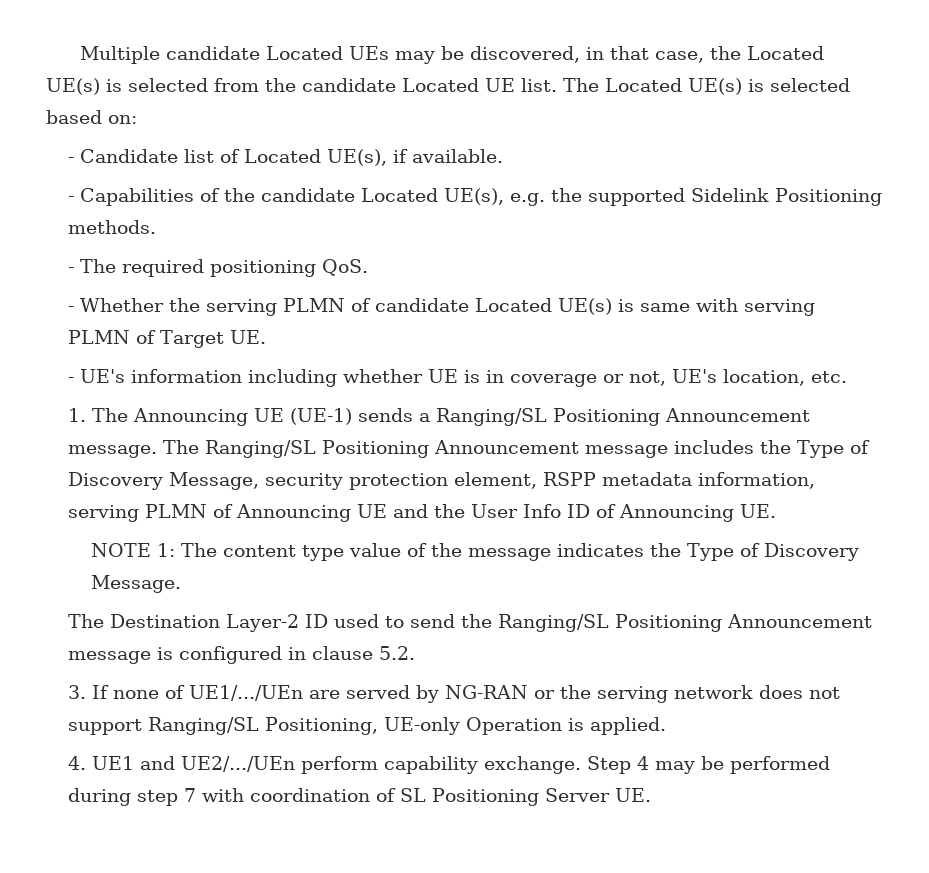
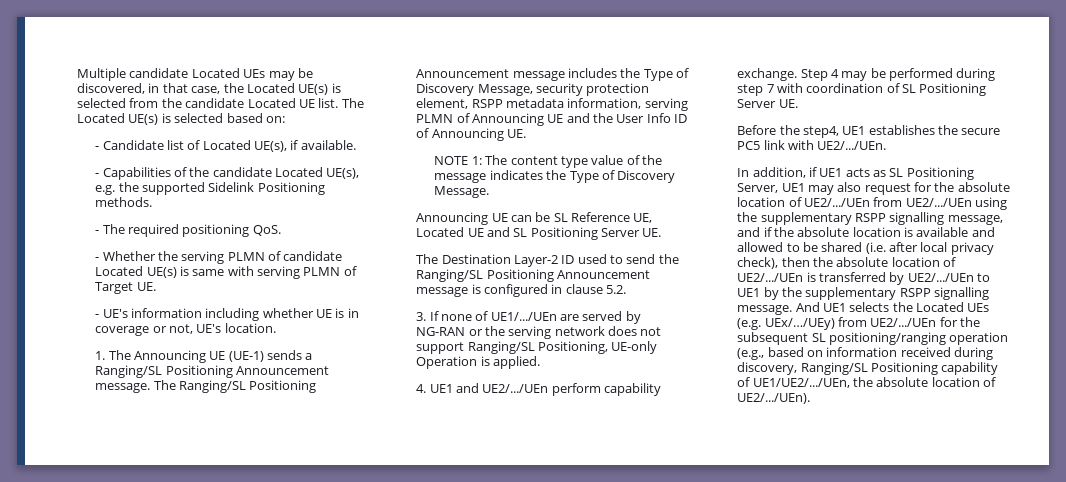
- - UE's information including whether UE is in coverage or not, UE's location, etc.
+ - UE's information including whether UE is in coverage or not, UE's location.
+ Announcing UE can be SL Reference UE, Located UE and SL Positioning Server UE.
+ Before the step4, UE1 establishes the secure PC5 link with UE2/.../UEn.
+ In addition, if UE1 acts as SL Positioning Server, UE1 may also request for the absolute location of UE2/.../UEn from UE2/.../UEn using the supplementary RSPP signalling message, and if the absolute location is available and allowed to be shared (i.e. after local privacy check), then the absolute location of UE2/.../UEn is transferred by UE2/.../UEn to UE1 by the supplementary RSPP signalling message. And UE1 selects the Located UEs (e.g. UEx/…/UEy) from UE2/.../UEn for the subsequent SL positioning/ranging operation (e.g., based on information received during discovery, Ranging/SL Positioning capability of UE1/UE2/.../UEn, the absolute location of UE2/.../UEn).

